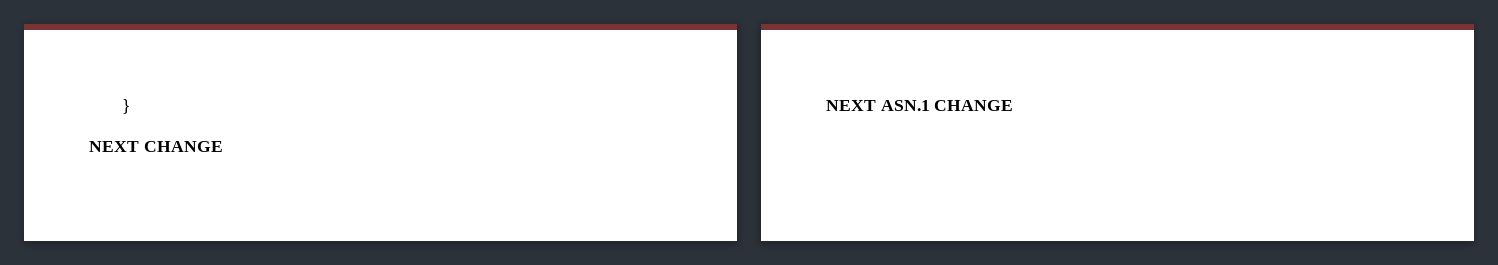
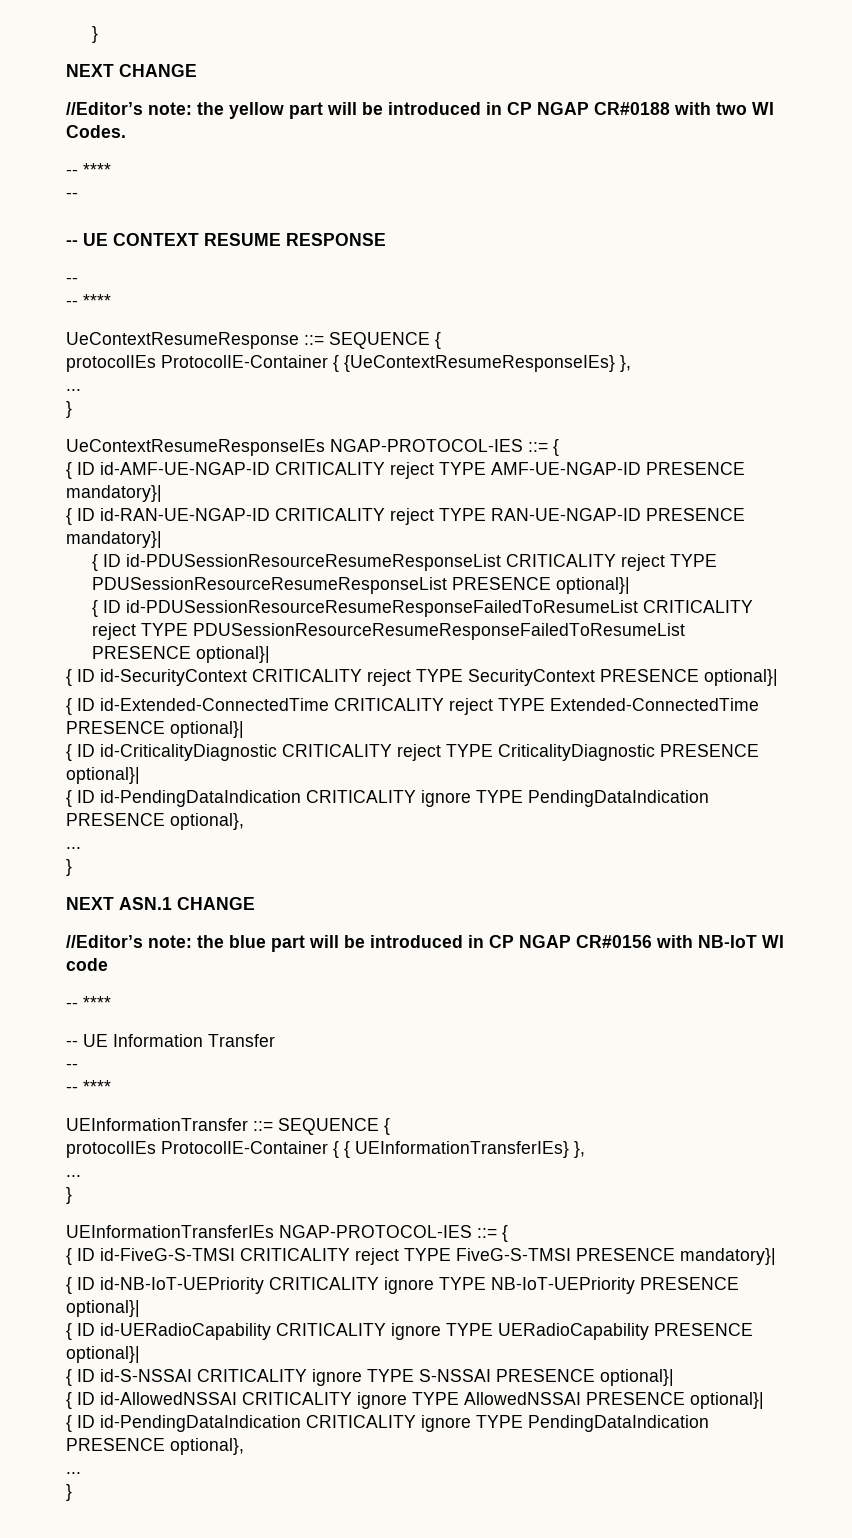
+ //Editor’s note: the yellow part will be introduced in CP NGAP CR#0188 with two WI Codes.
+ -- ****
+ --
+ -- UE CONTEXT RESUME RESPONSE
+ --
+ -- ****
+ UeContextResumeResponse ::= SEQUENCE {
+ protocolIEs ProtocolIE-Container { {UeContextResumeResponseIEs} },
+ ...
+ }
+ UeContextResumeResponseIEs NGAP-PROTOCOL-IES ::= {
+ { ID id-AMF-UE-NGAP-ID CRITICALITY reject TYPE AMF-UE-NGAP-ID PRESENCE mandatory}|
+ { ID id-RAN-UE-NGAP-ID CRITICALITY reject TYPE RAN-UE-NGAP-ID PRESENCE mandatory}|
+ { ID id-PDUSessionResourceResumeResponseList CRITICALITY reject TYPE PDUSessionResourceResumeResponseList PRESENCE optional}|
+ { ID id-PDUSessionResourceResumeResponseFailedToResumeList CRITICALITY reject TYPE PDUSessionResourceResumeResponseFailedToResumeList PRESENCE optional}|
+ { ID id-SecurityContext CRITICALITY reject TYPE SecurityContext PRESENCE optional}|
+ { ID id-Extended-ConnectedTime CRITICALITY reject TYPE Extended-ConnectedTime PRESENCE optional}|
+ { ID id-CriticalityDiagnostic CRITICALITY reject TYPE CriticalityDiagnostic PRESENCE optional}|
+ { ID id-PendingDataIndication CRITICALITY ignore TYPE PendingDataIndication PRESENCE optional},
+ ...
+ }
  NEXT ASN.1 CHANGE
+ //Editor’s note: the blue part will be introduced in CP NGAP CR#0156 with NB-IoT WI code
+ -- ****
+ -- UE Information Transfer
+ --
+ -- ****
+ UEInformationTransfer ::= SEQUENCE {
+ protocolIEs ProtocolIE-Container { { UEInformationTransferIEs} },
+ ...
+ }
+ UEInformationTransferIEs NGAP-PROTOCOL-IES ::= {
+ { ID id-FiveG-S-TMSI CRITICALITY reject TYPE FiveG-S-TMSI PRESENCE mandatory}|
+ { ID id-NB-IoT-UEPriority CRITICALITY ignore TYPE NB-IoT-UEPriority PRESENCE optional}|
+ { ID id-UERadioCapability CRITICALITY ignore TYPE UERadioCapability PRESENCE optional}|
+ { ID id-S-NSSAI CRITICALITY ignore TYPE S-NSSAI PRESENCE optional}|
+ { ID id-AllowedNSSAI CRITICALITY ignore TYPE AllowedNSSAI PRESENCE optional}|
+ { ID id-PendingDataIndication CRITICALITY ignore TYPE PendingDataIndication PRESENCE optional},
+ ...
+ }

